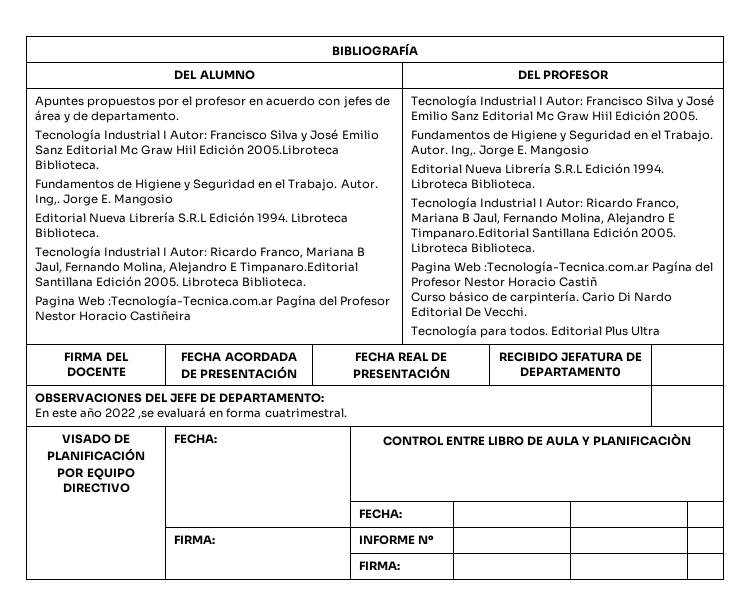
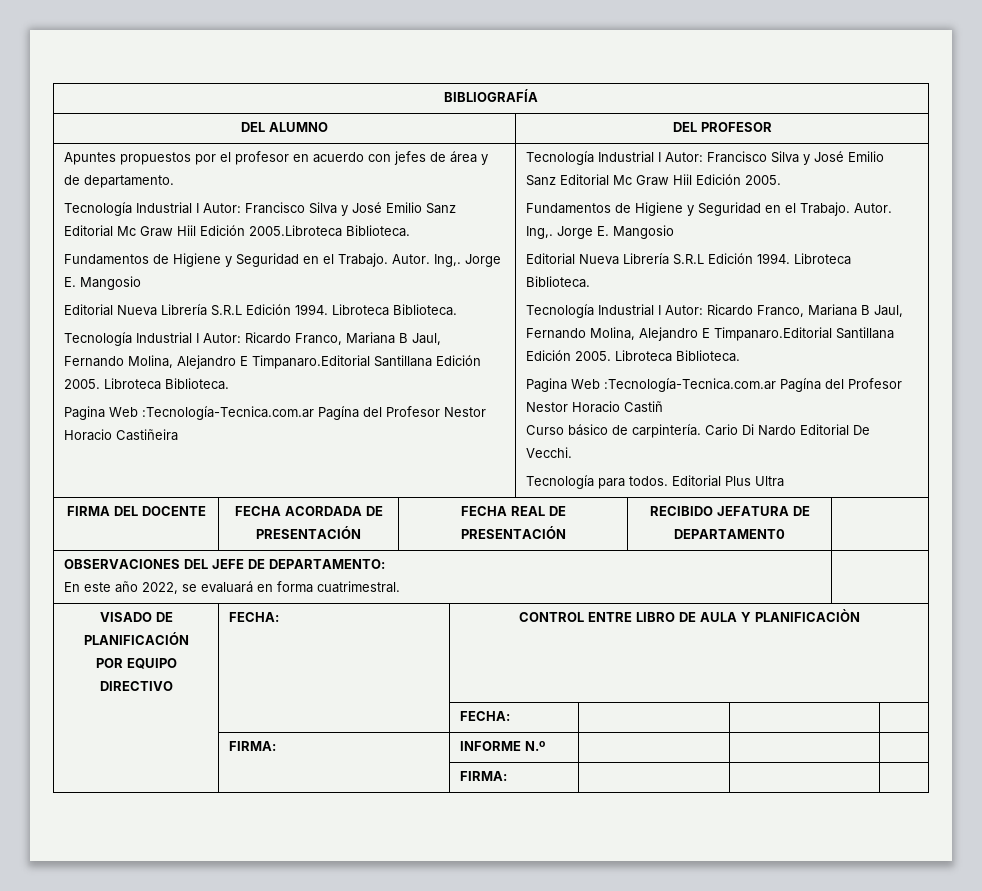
  OBSERVACIONES DEL JEFE DE DEPARTAMENTO:
- En este año 2022 ,se evaluará en forma cuatrimestral. |
+ En este año 2022, se evaluará en forma cuatrimestral. |
- | FIRMA: | INFORME Nº | | |
+ | FIRMA: | INFORME N.º | | |

